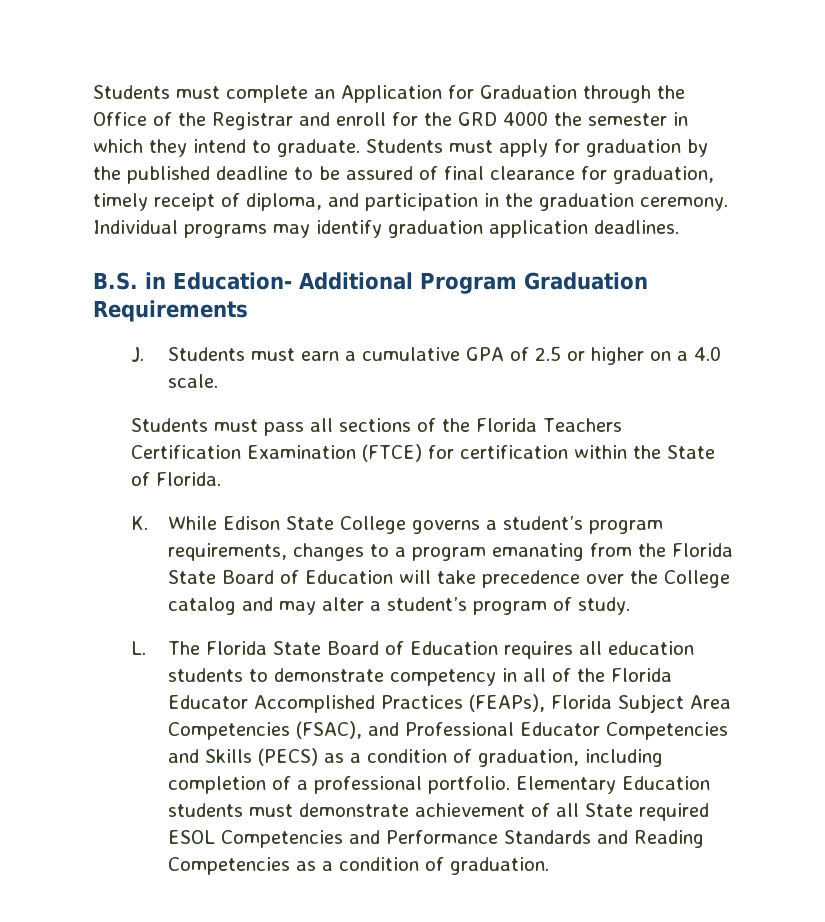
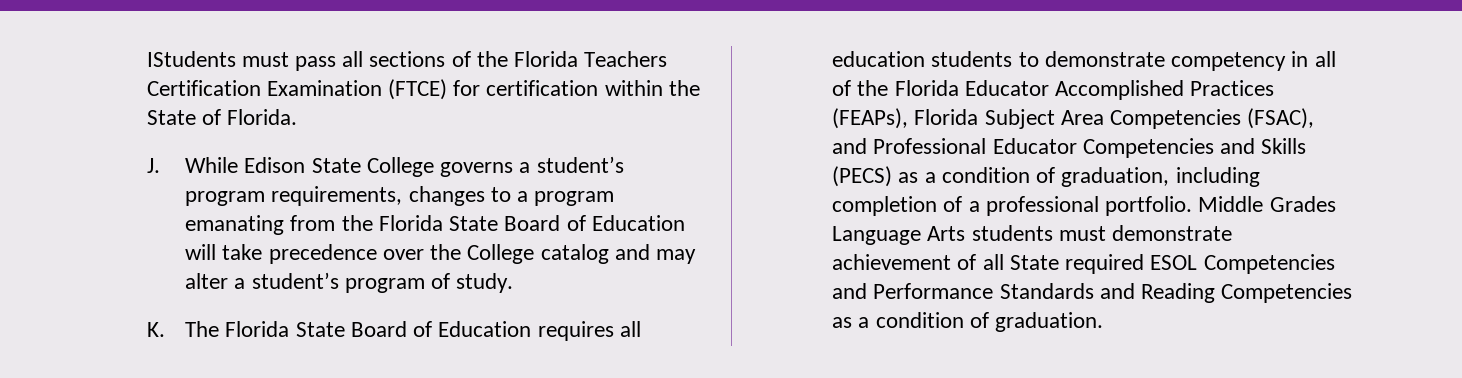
- Students must complete an Application for Graduation through the Office of the Registrar and enroll for the GRD 4000 the semester in which they intend to graduate. Students must apply for graduation by the published deadline to be assured of final clearance for graduation, timely receipt of diploma, and participation in the graduation ceremony. Individual programs may identify graduation application deadlines.
- B.S. in Education- Additional Program Graduation Requirements
- J. Students must earn a cumulative GPA of 2.5 or higher on a 4.0 scale.
- Students must pass all sections of the Florida Teachers Certification Examination (FTCE) for certification within the State of Florida.
+ IStudents must pass all sections of the Florida Teachers Certification Examination (FTCE) for certification within the State of Florida.
- K. While Edison State College governs a student’s program requirements, changes to a program emanating from the Florida State Board of Education will take precedence over the College catalog and may alter a student’s program of study.
+ J. While Edison State College governs a student’s program requirements, changes to a program emanating from the Florida State Board of Education will take precedence over the College catalog and may alter a student’s program of study.
- L. The Florida State Board of Education requires all education students to demonstrate competency in all of the Florida Educator Accomplished Practices (FEAPs), Florida Subject Area Competencies (FSAC), and Professional Educator Competencies and Skills (PECS) as a condition of graduation, including completion of a professional portfolio.
+ K. The Florida State Board of Education requires all education students to demonstrate competency in all of the Florida Educator Accomplished Practices (FEAPs), Florida Subject Area Competencies (FSAC), and Professional Educator Competencies and Skills (PECS) as a condition of graduation, including completion of a professional portfolio.
- Elementary Education students must demonstrate achievement of all State required ESOL Competencies and Performance Standards and Reading Competencies as a condition of graduation.
+ Middle Grades Language Arts students must demonstrate achievement of all State required ESOL Competencies and Performance Standards and Reading Competencies as a condition of graduation.

